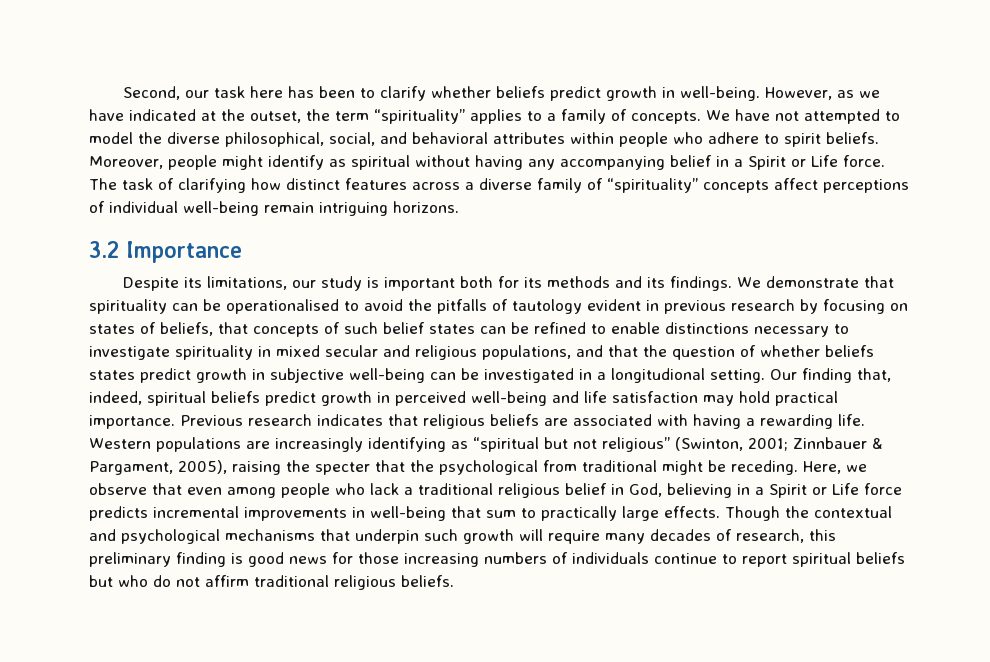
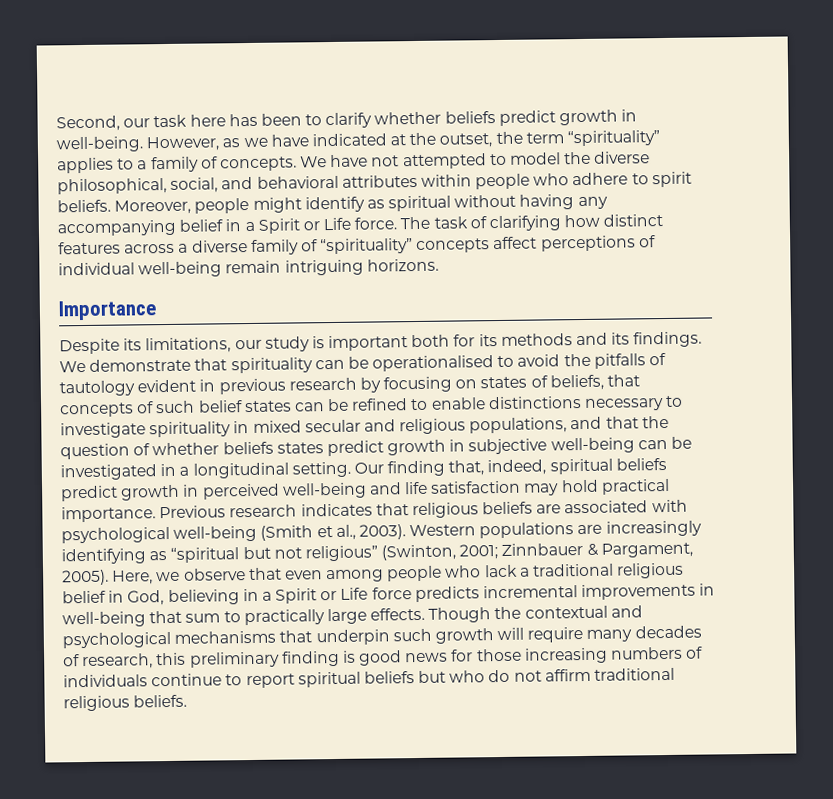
- 3.2 Importance
+ Importance
- We demonstrate that spirituality can be operationalised to avoid the pitfalls of tautology evident in previous research by focusing on states of beliefs, that concepts of such belief states can be refined to enable distinctions necessary to investigate spirituality in mixed secular and religious populations, and that the question of whether beliefs states predict growth in subjective well-being can be investigated in a longitudional setting.
+ We demonstrate that spirituality can be operationalised to avoid the pitfalls of tautology evident in previous research by focusing on states of beliefs, that concepts of such belief states can be refined to enable distinctions necessary to investigate spirituality in mixed secular and religious populations, and that the question of whether beliefs states predict growth in subjective well-being can be investigated in a longitudinal setting.
- Previous research indicates that religious beliefs are associated with having a rewarding life.
+ Previous research indicates that religious beliefs are associated with psychological well-being (Smith et al., 2003).
- Western populations are increasingly identifying as “spiritual but not religious” (Swinton, 2001; Zinnbauer & Pargament, 2005), raising the specter that the psychological from traditional might be receding.
+ Western populations are increasingly identifying as “spiritual but not religious” (Swinton, 2001; Zinnbauer & Pargament, 2005).

